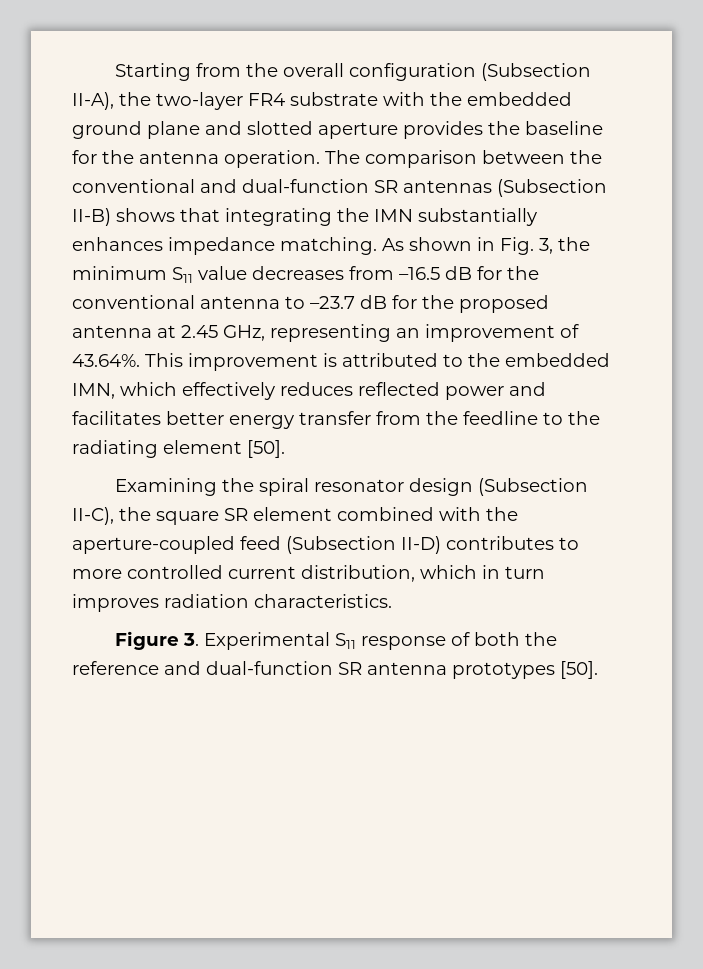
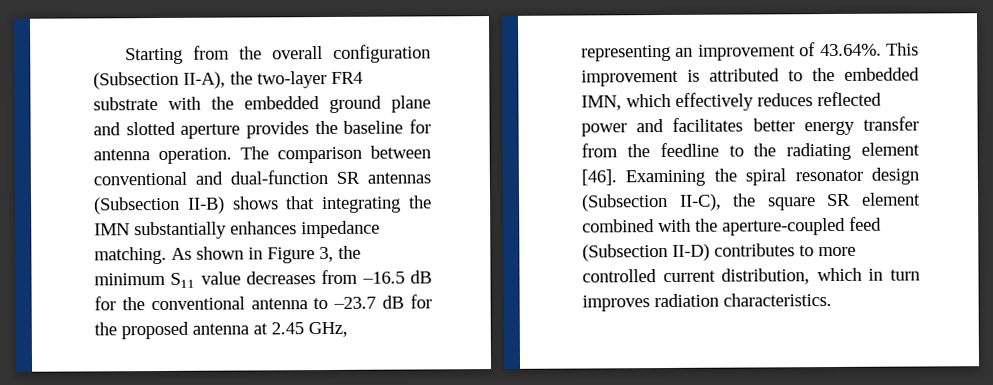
- Starting from the overall configuration (Subsection II-A), the two-layer FR4 substrate with the embedded ground plane and slotted aperture provides the baseline for the antenna operation.
+ Starting from the overall configuration (Subsection II-A), the two-layer FR4 substrate with the embedded ground plane and slotted aperture provides the baseline for antenna operation.
- The comparison between the conventional and dual-function SR antennas (Subsection II-B) shows that integrating the IMN substantially enhances impedance matching.
+ The comparison between conventional and dual-function SR antennas (Subsection II-B) shows that integrating the IMN substantially enhances impedance matching.
- As shown in Fig. 3, the minimum S11 value decreases from –16.5 dB for the conventional antenna to –23.7 dB for the proposed antenna at 2.45 GHz, representing an improvement of 43.64%. This improvement is attributed to the embedded IMN, which effectively reduces reflected power and facilitates better energy transfer from the feedline to the radiating element [50].
- Examining the spiral resonator design (Subsection II-C), the square SR element combined with the aperture-coupled feed (Subsection II-D) contributes to more controlled current distribution, which in turn improves radiation characteristics.
+ As shown in Figure 3, the minimum S11 value decreases from –16.5 dB for the conventional antenna to –23.7 dB for the proposed antenna at 2.45 GHz, representing an improvement of 43.64%. This improvement is attributed to the embedded IMN, which effectively reduces reflected power and facilitates better energy transfer from the feedline to the radiating element [46]. Examining the spiral resonator design (Subsection II-C), the square SR element combined with the aperture-coupled feed (Subsection II-D) contributes to more controlled current distribution, which in turn improves radiation characteristics.
- Figure 3. Experimental S11 response of both the reference and dual-function SR antenna prototypes [50].

